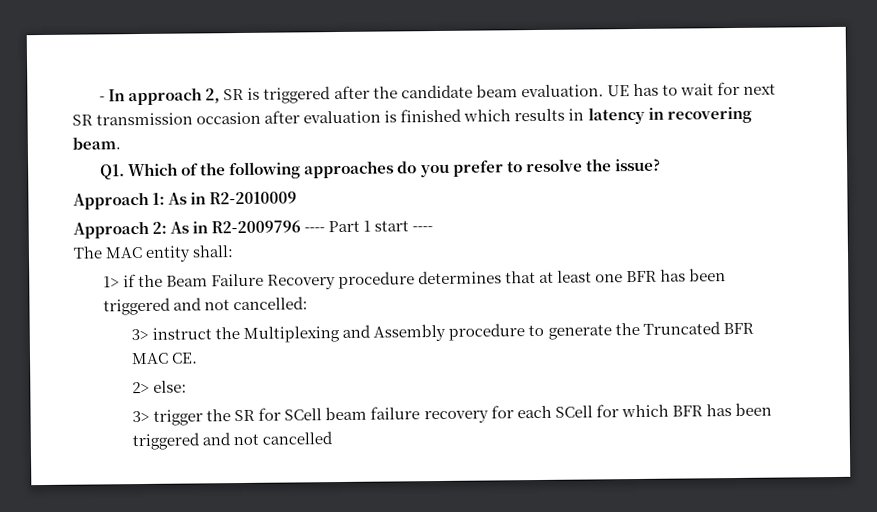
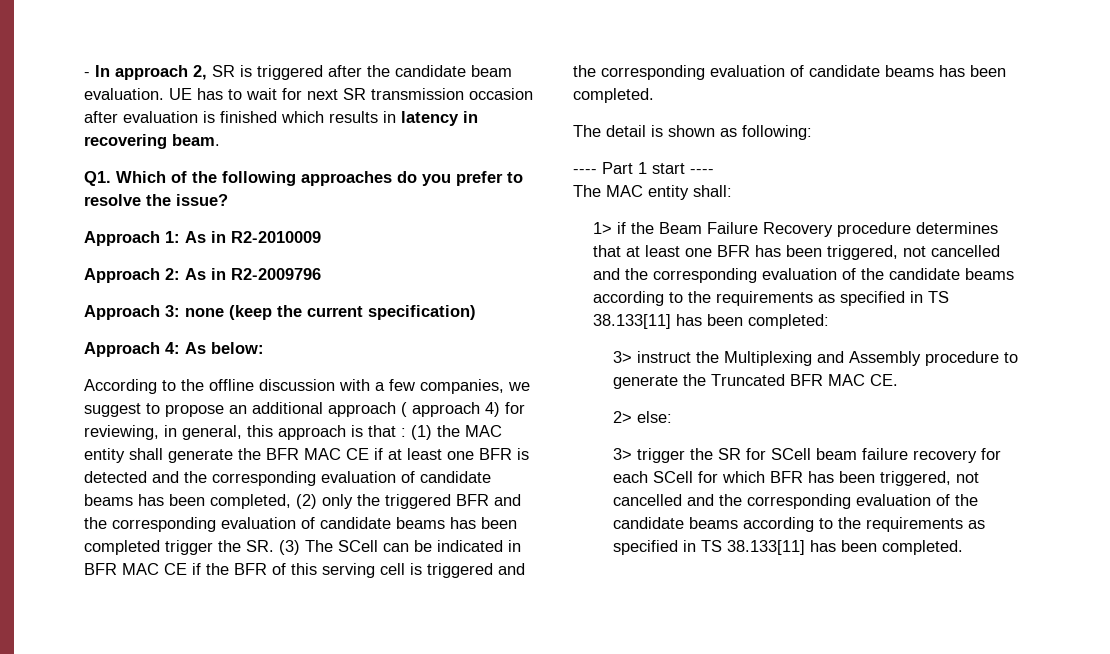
- Approach 2: As in R2-2009796 ---- Part 1 start ----
+ Approach 2: As in R2-2009796
+ Approach 3: none (keep the current specification)
+ Approach 4: As below:
+ According to the offline discussion with a few companies, we suggest to propose an additional approach ( approach 4) for reviewing, in general, this approach is that : (1) the MAC entity shall generate the BFR MAC CE if at least one BFR is detected and the corresponding evaluation of candidate beams has been completed, (2) only the triggered BFR and the corresponding evaluation of candidate beams has been completed trigger the SR. (3) The SCell can be indicated in BFR MAC CE if the BFR of this serving cell is triggered and the corresponding evaluation of candidate beams has been completed.
+ The detail is shown as following:
+ ---- Part 1 start ----
- 1> if the Beam Failure Recovery procedure determines that at least one BFR has been triggered and not cancelled:
+ 1> if the Beam Failure Recovery procedure determines that at least one BFR has been triggered, not cancelled and the corresponding evaluation of the candidate beams according to the requirements as specified in TS 38.133[11] has been completed:
- 3> trigger the SR for SCell beam failure recovery for each SCell for which BFR has been triggered and not cancelled
+ 3> trigger the SR for SCell beam failure recovery for each SCell for which BFR has been triggered, not cancelled and the corresponding evaluation of the candidate beams according to the requirements as specified in TS 38.133[11] has been completed.

